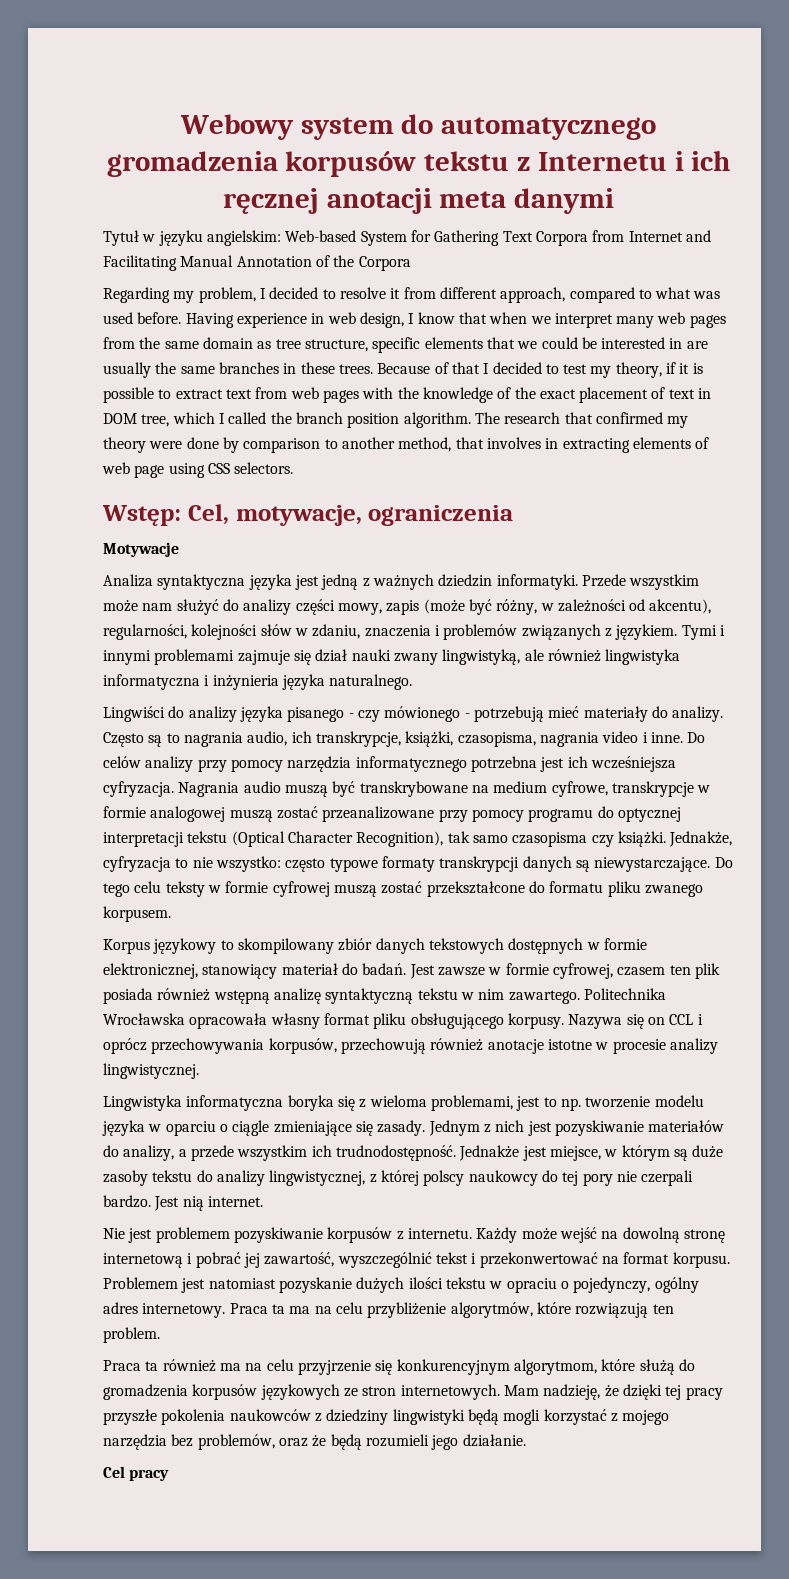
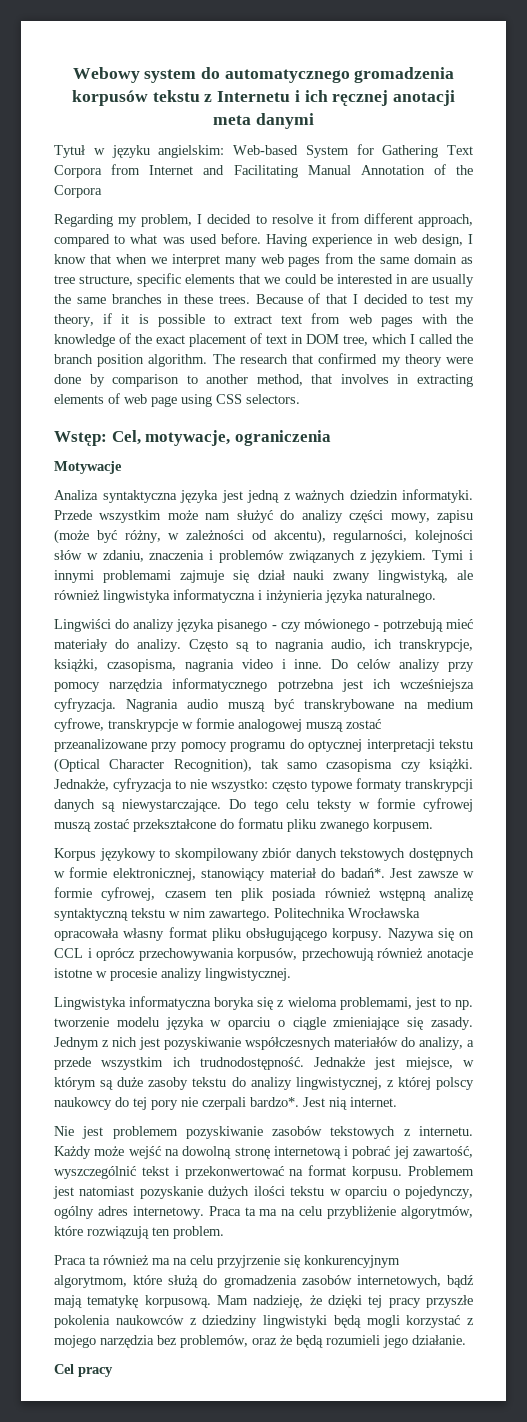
- Przede wszystkim może nam służyć do analizy części mowy, zapis (może być różny, w zależności od akcentu), regularności, kolejności słów w zdaniu, znaczenia i problemów związanych z językiem.
+ Przede wszystkim może nam służyć do analizy części mowy, zapisu (może być różny, w zależności od akcentu), regularności, kolejności słów w zdaniu, znaczenia i problemów związanych z językiem.
- Korpus językowy to skompilowany zbiór danych tekstowych dostępnych w formie elektronicznej, stanowiący materiał do badań.
+ Korpus językowy to skompilowany zbiór danych tekstowych dostępnych w formie elektronicznej, stanowiący materiał do badań*.
- Jednym z nich jest pozyskiwanie materiałów do analizy, a przede wszystkim ich trudnodostępność.
+ Jednym z nich jest pozyskiwanie współczesnych materiałów do analizy, a przede wszystkim ich trudnodostępność.
- Jednakże jest miejsce, w którym są duże zasoby tekstu do analizy lingwistycznej, z której polscy naukowcy do tej pory nie czerpali bardzo.
+ Jednakże jest miejsce, w którym są duże zasoby tekstu do analizy lingwistycznej, z której polscy naukowcy do tej pory nie czerpali bardzo*.
- Nie jest problemem pozyskiwanie korpusów z internetu.
+ Nie jest problemem pozyskiwanie zasobów tekstowych z internetu.
- Problemem jest natomiast pozyskanie dużych ilości tekstu w opraciu o pojedynczy, ogólny adres internetowy.
+ Problemem jest natomiast pozyskanie dużych ilości tekstu w oparciu o pojedynczy, ogólny adres internetowy.
- Praca ta również ma na celu przyjrzenie się konkurencyjnym algorytmom, które służą do gromadzenia korpusów językowych ze stron internetowych.
+ Praca ta również ma na celu przyjrzenie się konkurencyjnym algorytmom, które służą do gromadzenia zasobów internetowych, bądź mają tematykę korpusową.

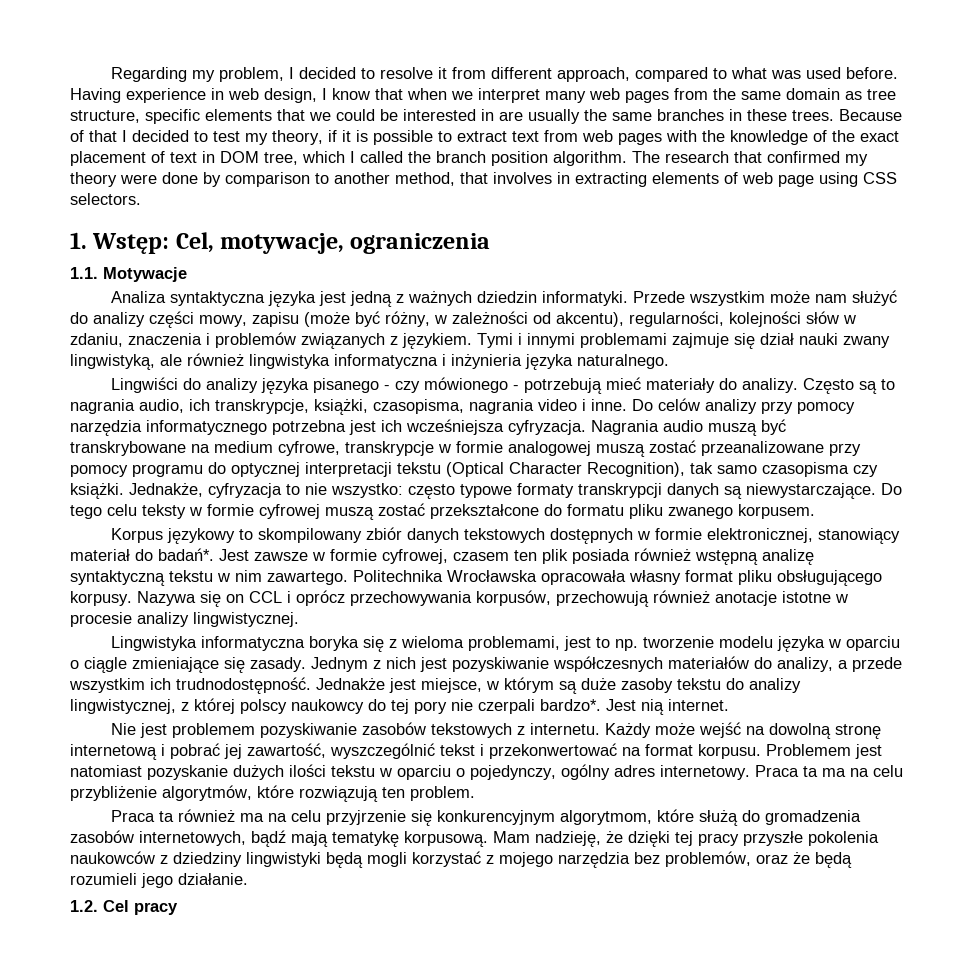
- Webowy system do automatycznego gromadzenia korpusów tekstu z Internetu i ich ręcznej anotacji meta danymi
- Tytuł w języku angielskim: Web-based System for Gathering Text Corpora from Internet and Facilitating Manual Annotation of the Corpora
- Wstęp: Cel, motywacje, ograniczenia
+ 1. Wstęp: Cel, motywacje, ograniczenia
- Motywacje
+ 1.1. Motywacje
- Cel pracy
+ 1.2. Cel pracy

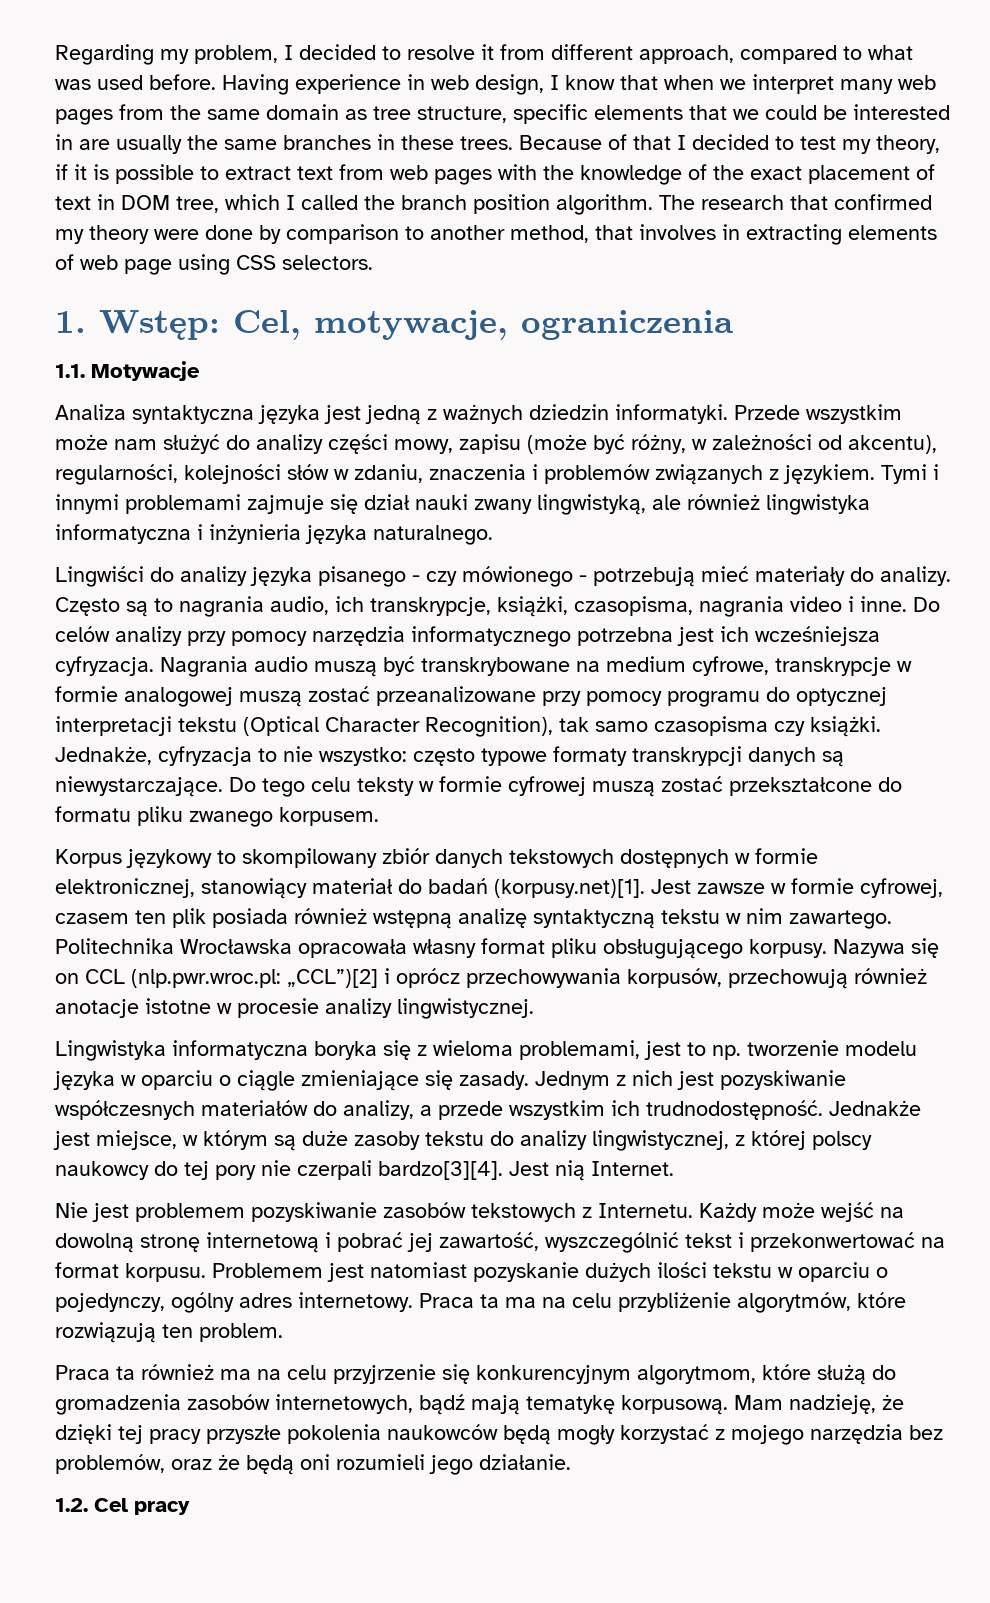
- Korpus językowy to skompilowany zbiór danych tekstowych dostępnych w formie elektronicznej, stanowiący materiał do badań*. Jest zawsze w formie cyfrowej, czasem ten plik posiada również wstępną analizę syntaktyczną tekstu w nim zawartego.
+ Korpus językowy to skompilowany zbiór danych tekstowych dostępnych w formie elektronicznej, stanowiący materiał do badań (korpusy.net)[1]. Jest zawsze w formie cyfrowej, czasem ten plik posiada również wstępną analizę syntaktyczną tekstu w nim zawartego.
- Nazywa się on CCL i oprócz przechowywania korpusów, przechowują również anotacje istotne w procesie analizy lingwistycznej.
+ Nazywa się on CCL (nlp.pwr.wroc.pl: „CCL”)[2] i oprócz przechowywania korpusów, przechowują również anotacje istotne w procesie analizy lingwistycznej.
- Jednakże jest miejsce, w którym są duże zasoby tekstu do analizy lingwistycznej, z której polscy naukowcy do tej pory nie czerpali bardzo*.
+ Jednakże jest miejsce, w którym są duże zasoby tekstu do analizy lingwistycznej, z której polscy naukowcy do tej pory nie czerpali bardzo[3][4].
- Jest nią internet.
+ Jest nią Internet.
- Nie jest problemem pozyskiwanie zasobów tekstowych z internetu.
+ Nie jest problemem pozyskiwanie zasobów tekstowych z Internetu.
- Mam nadzieję, że dzięki tej pracy przyszłe pokolenia naukowców z dziedziny lingwistyki będą mogli korzystać z mojego narzędzia bez problemów, oraz że będą rozumieli jego działanie.
+ Mam nadzieję, że dzięki tej pracy przyszłe pokolenia naukowców będą mogły korzystać z mojego narzędzia bez problemów, oraz że będą oni rozumieli jego działanie.

